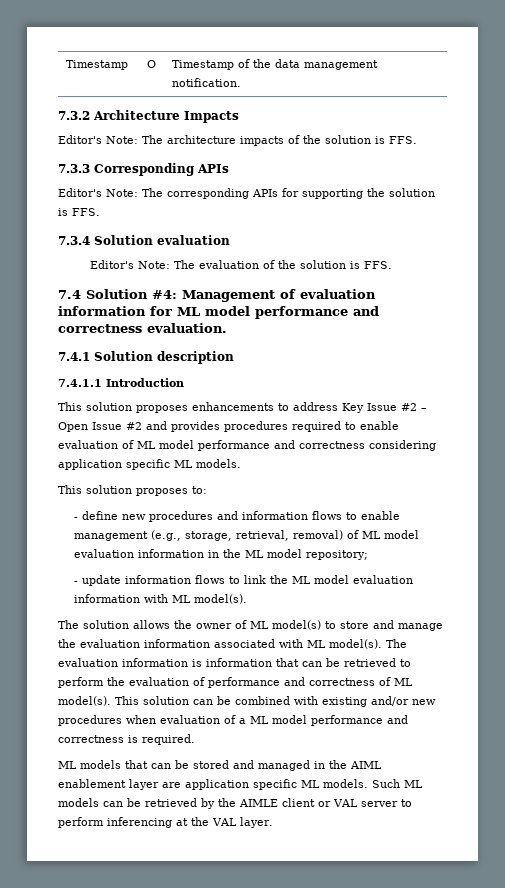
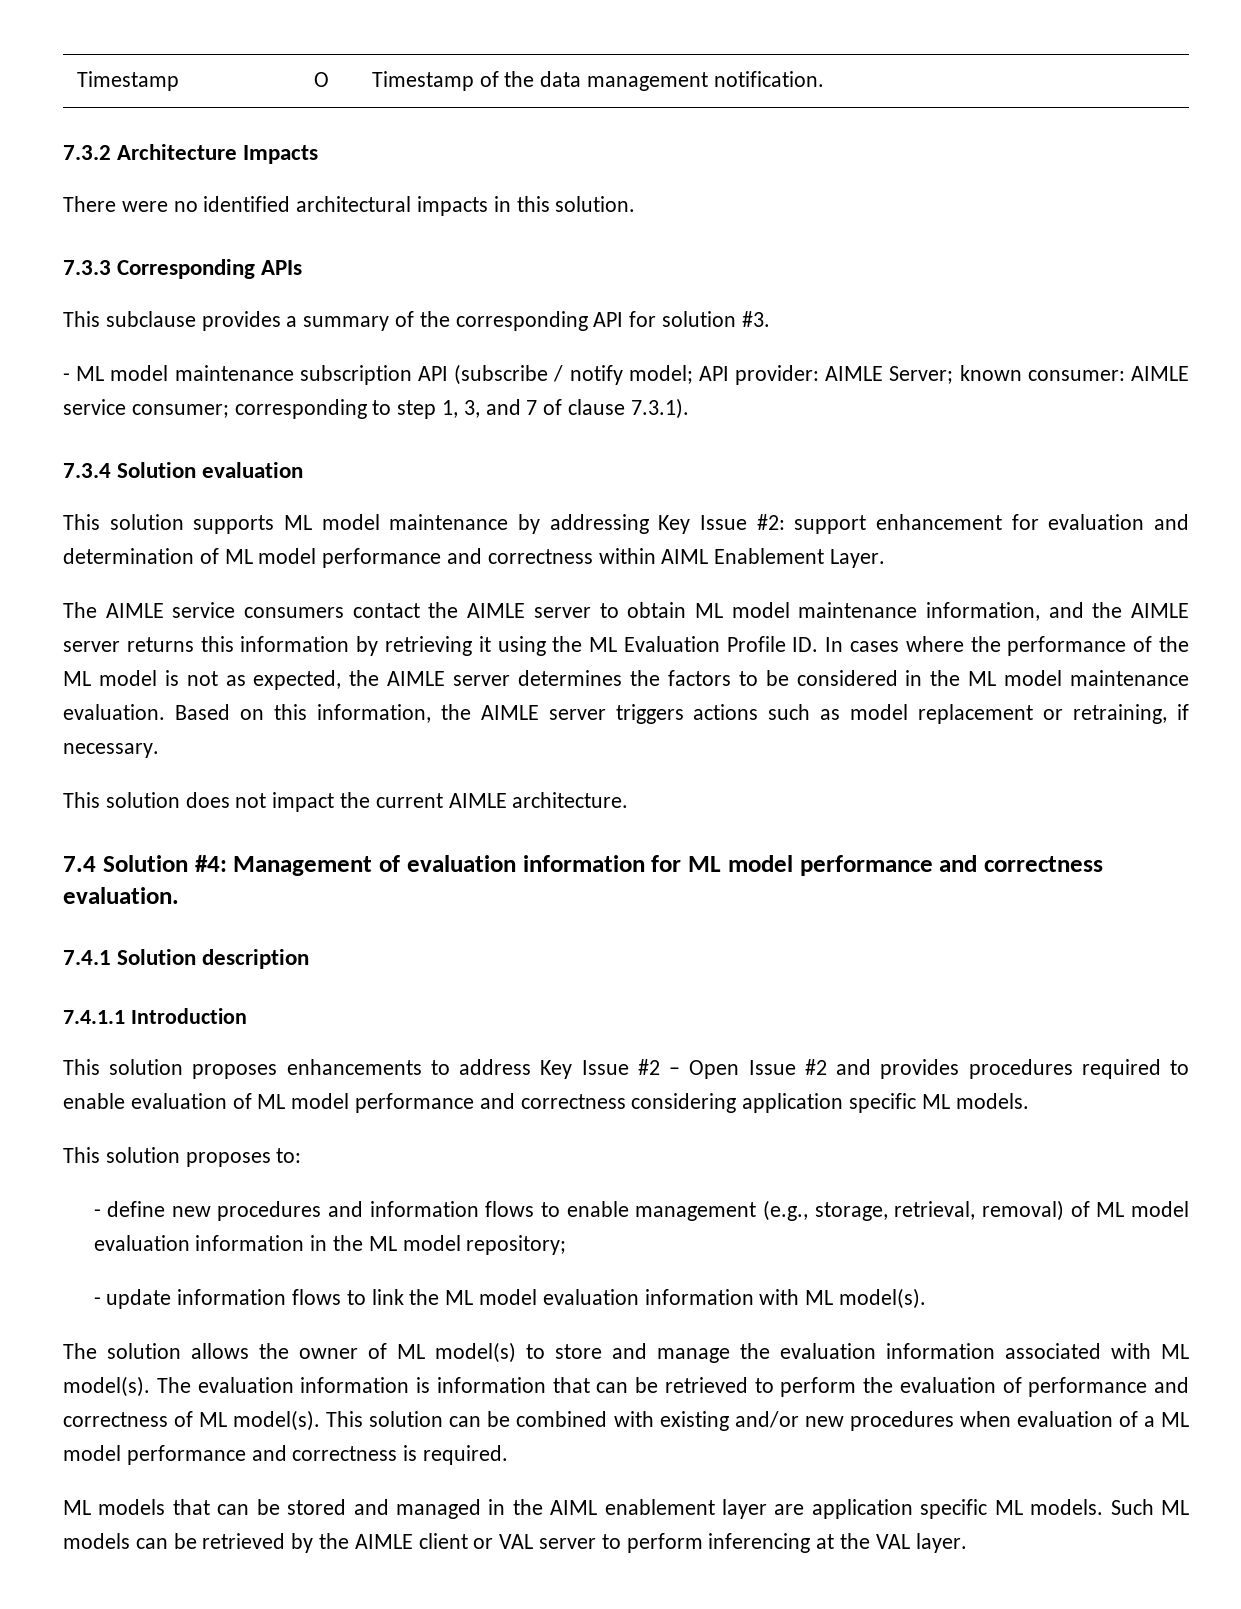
- Editor's Note: The architecture impacts of the solution is FFS.
+ There were no identified architectural impacts in this solution.
  7.3.3 Corresponding APIs
- Editor's Note: The corresponding APIs for supporting the solution is FFS.
+ This subclause provides a summary of the corresponding API for solution #3.
+ - ML model maintenance subscription API (subscribe / notify model; API provider: AIMLE Server; known consumer: AIMLE service consumer; corresponding to step 1, 3, and 7 of clause 7.3.1).
  7.3.4 Solution evaluation
- Editor's Note: The evaluation of the solution is FFS.
+ This solution supports ML model maintenance by addressing Key Issue #2: support enhancement for evaluation and determination of ML model performance and correctness within AIML Enablement Layer.
+ The AIMLE service consumers contact the AIMLE server to obtain ML model maintenance information, and the AIMLE server returns this information by retrieving it using the ML Evaluation Profile ID. In cases where the performance of the ML model is not as expected, the AIMLE server determines the factors to be considered in the ML model maintenance evaluation. Based on this information, the AIMLE server triggers actions such as model replacement or retraining, if necessary.
+ This solution does not impact the current AIMLE architecture.

